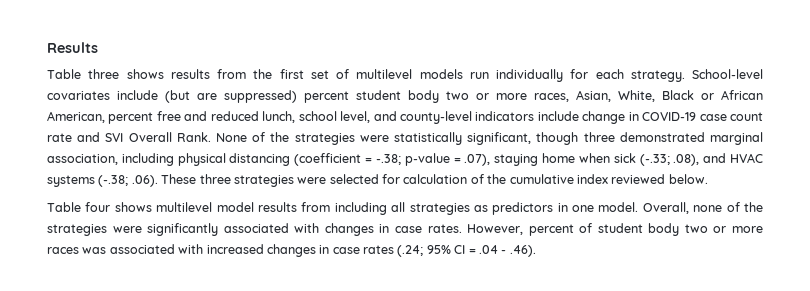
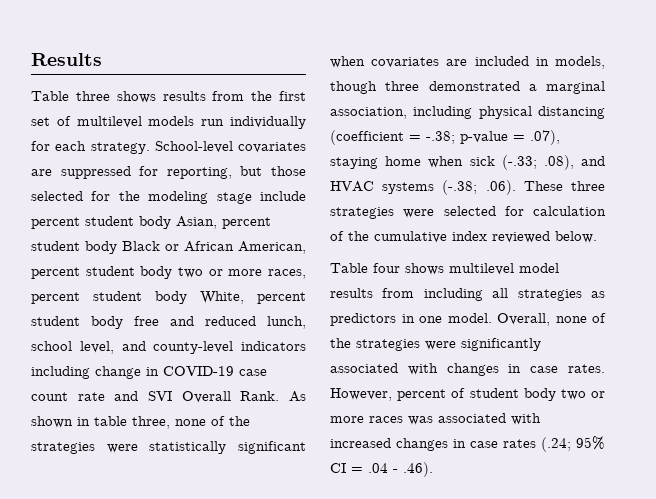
- School-level covariates include (but are suppressed) percent student body two or more races, Asian, White, Black or African American, percent free and reduced lunch, school level, and county-level indicators include change in COVID-19 case count rate and SVI Overall Rank. None of the strategies were statistically significant, though three demonstrated marginal association, including physical distancing (coefficient = -.38;
+ School-level covariates are suppressed for reporting, but those selected for the modeling stage include percent student body Asian, percent student body Black or African American, percent student body two or more races, percent student body White, percent student body free and reduced lunch, school level, and county-level indicators including change in COVID-19 case count rate and SVI Overall Rank. As shown in table three, none of the strategies were statistically significant when covariates are included in models, though three demonstrated a marginal association, including physical distancing (coefficient = -.38;

